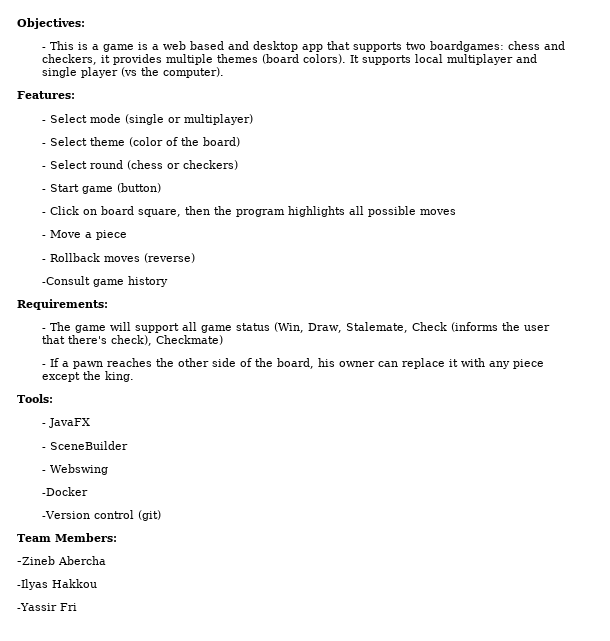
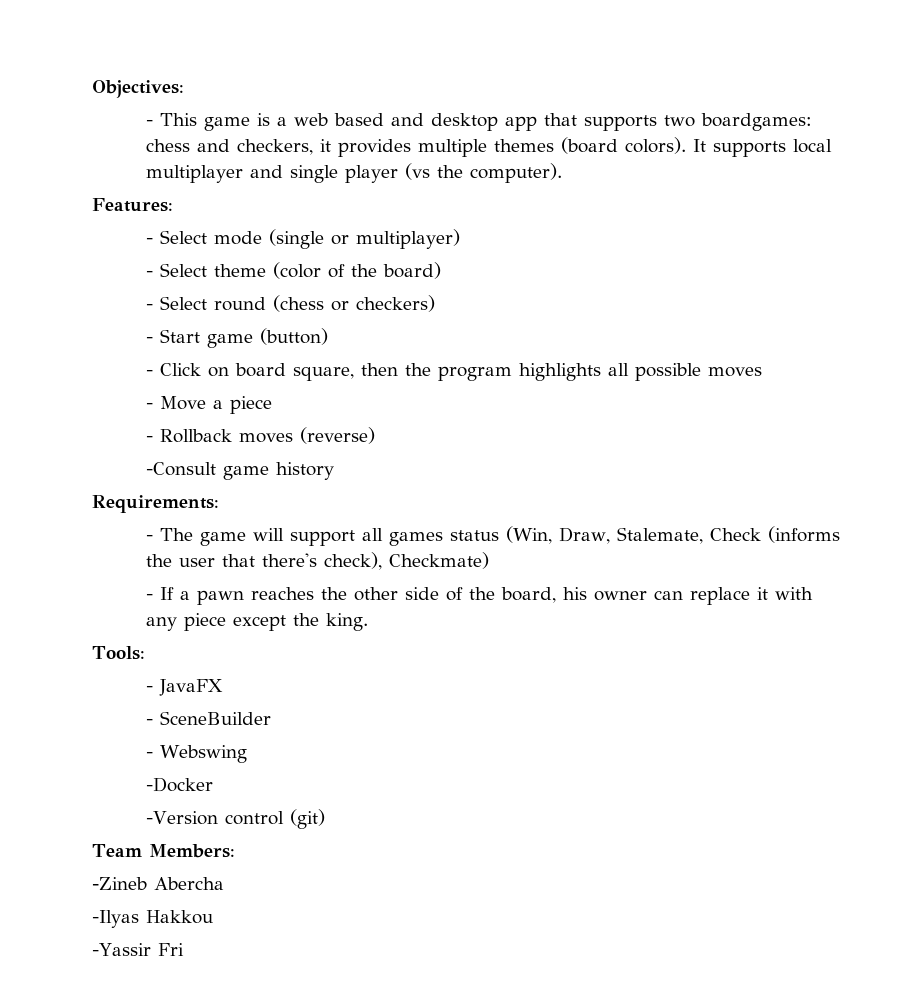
- - This is a game is a web based and desktop app that supports two boardgames: chess and checkers, it provides multiple themes (board colors).
+ - This game is a web based and desktop app that supports two boardgames: chess and checkers, it provides multiple themes (board colors).
- - The game will support all game status (Win, Draw, Stalemate, Check (informs the user that there's check), Checkmate)
+ - The game will support all games status (Win, Draw, Stalemate, Check (informs the user that there's check), Checkmate)

